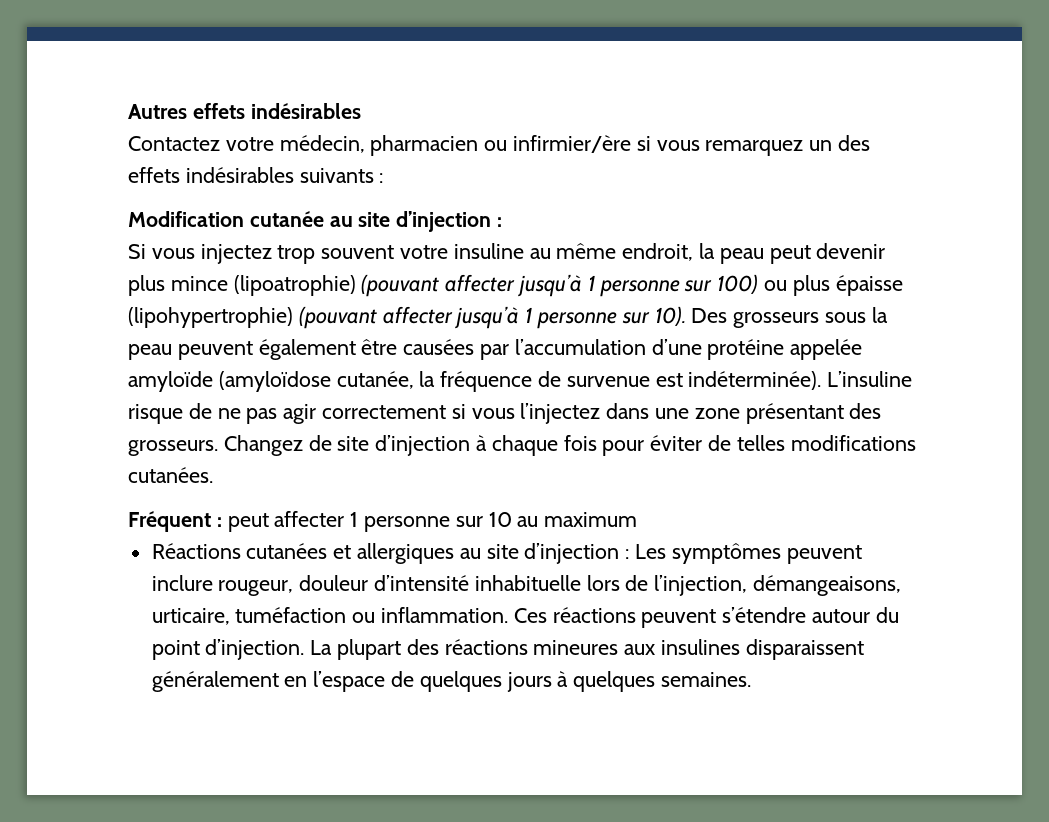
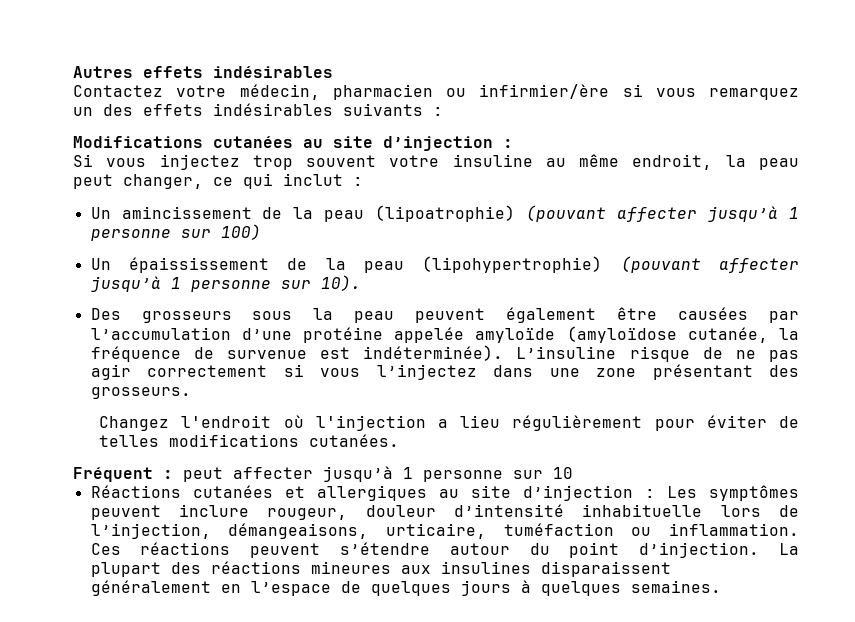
- Modification cutanée au site d’injection :
+ Modifications cutanées au site d’injection :
- Si vous injectez trop souvent votre insuline au même endroit, la peau peut devenir plus mince (lipoatrophie) (pouvant affecter jusqu’à 1 personne sur 100) ou plus épaisse (lipohypertrophie) (pouvant affecter jusqu’à 1 personne sur 10). Des grosseurs sous la peau peuvent également être causées par l’accumulation d’une protéine appelée amyloïde (amyloïdose cutanée, la fréquence de survenue est indéterminée).
+ Si vous injectez trop souvent votre insuline au même endroit, la peau peut changer, ce qui inclut :
+ Un amincissement de la peau (lipoatrophie) (pouvant affecter jusqu’à 1 personne sur 100)
+ Un épaississement de la peau (lipohypertrophie) (pouvant affecter jusqu’à 1 personne sur 10).
+ Des grosseurs sous la peau peuvent également être causées par l’accumulation d’une protéine appelée amyloïde (amyloïdose cutanée, la fréquence de survenue est indéterminée).
- L’insuline risque de ne pas agir correctement si vous l’injectez dans une zone présentant des grosseurs. Changez de site d’injection à chaque fois pour éviter de telles modifications cutanées.
+ L’insuline risque de ne pas agir correctement si vous l’injectez dans une zone présentant des grosseurs.
+ Changez l'endroit où l'injection a lieu régulièrement pour éviter de telles modifications cutanées.
- Fréquent : peut affecter 1 personne sur 10 au maximum
+ Fréquent : peut affecter jusqu’à 1 personne sur 10

